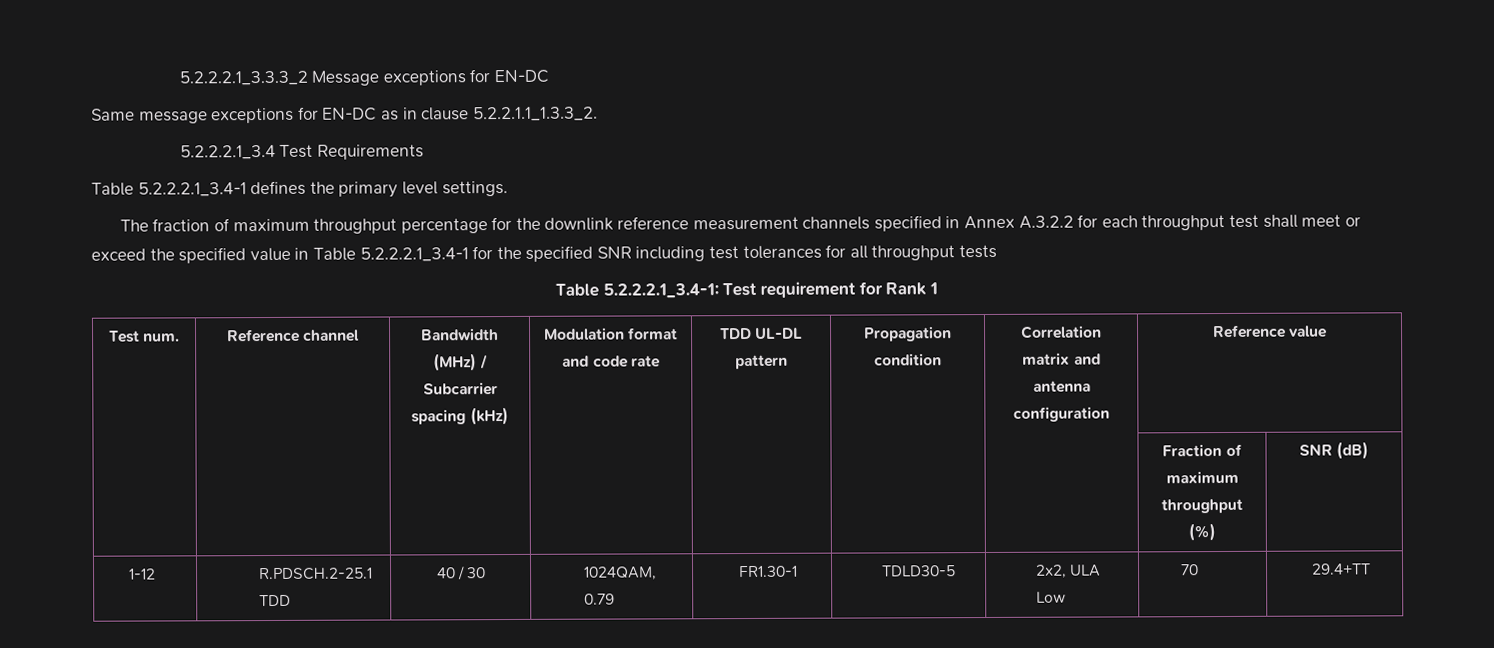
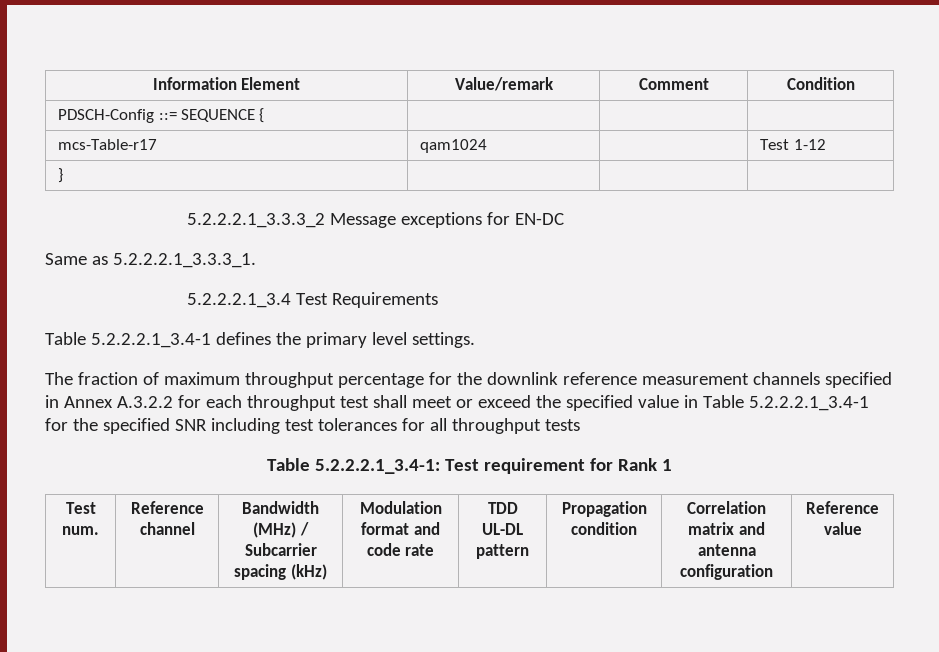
+ Information Element | Value/remark | Comment | Condition
+ PDSCH-Config ::= SEQUENCE { | | |
+ mcs-Table-r17 | qam1024 | | Test 1-12
+ } | | |
- Same message exceptions for EN-DC as in clause 5.2.2.1.1_1.3.3_2.
+ Same as 5.2.2.2.1_3.3.3_1.
- | | | | | | | Fraction of maximum throughput (%) | SNR (dB)
- 1-12 | R.PDSCH.2-25.1 TDD | 40 / 30 | 1024QAM, 0.79 | FR1.30-1 | TDLD30-5 | 2x2, ULA Low | 70 | 29.4+TT

